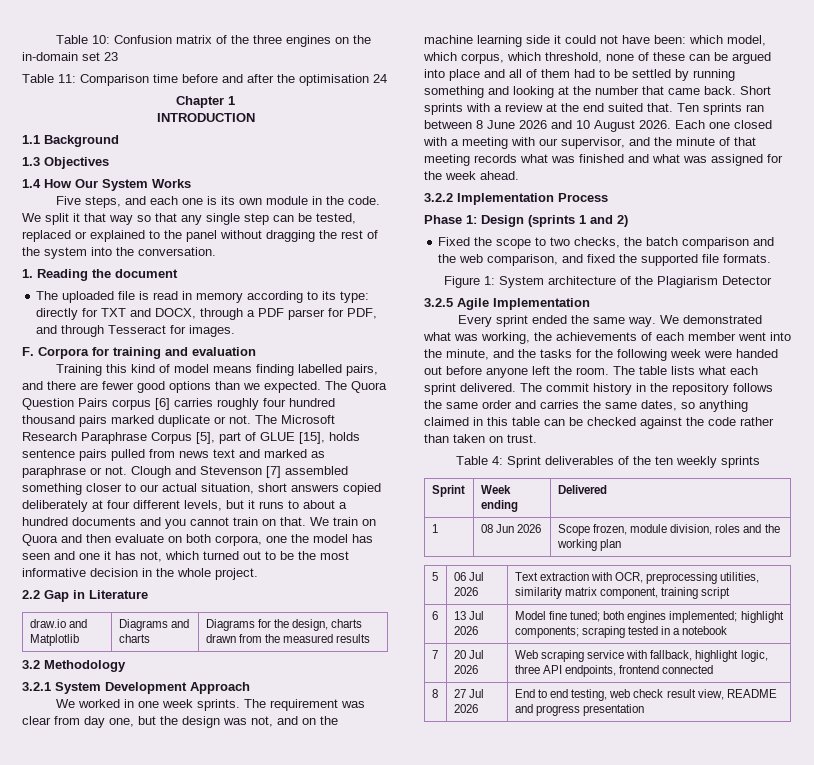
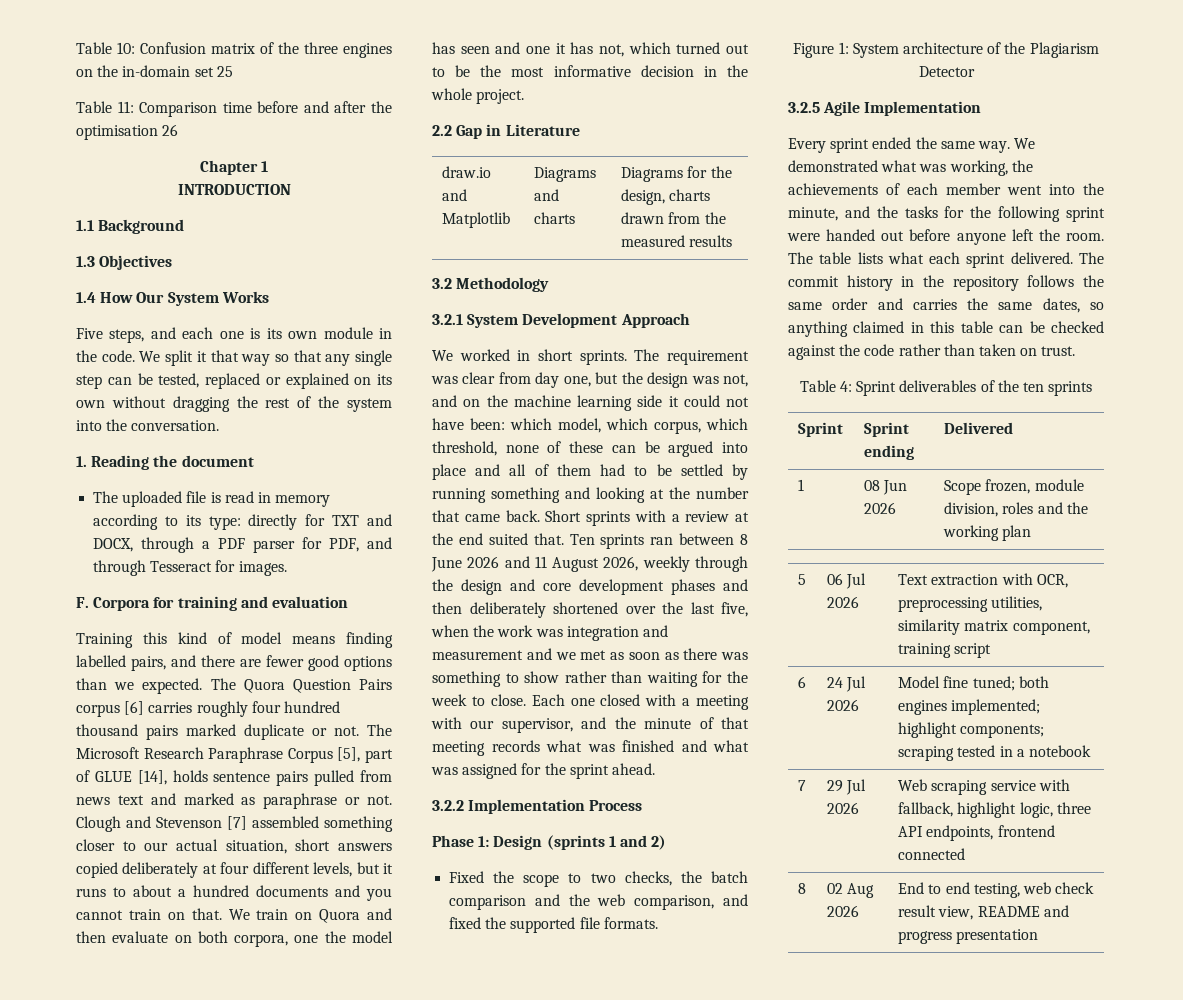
- Table 10: Confusion matrix of the three engines on the in-domain set 23
+ Table 10: Confusion matrix of the three engines on the in-domain set 25
- Table 11: Comparison time before and after the optimisation 24
+ Table 11: Comparison time before and after the optimisation 26
- We split it that way so that any single step can be tested, replaced or explained to the panel without dragging the rest of the system into the conversation.
+ We split it that way so that any single step can be tested, replaced or explained on its own without dragging the rest of the system into the conversation.
- The Microsoft Research Paraphrase Corpus [5], part of GLUE [15], holds sentence pairs pulled from news text and marked as paraphrase or not.
+ The Microsoft Research Paraphrase Corpus [5], part of GLUE [14], holds sentence pairs pulled from news text and marked as paraphrase or not.
- We worked in one week sprints.
+ We worked in short sprints.
- Ten sprints ran between 8 June 2026 and 10 August 2026.
+ Ten sprints ran between 8 June 2026 and 11 August 2026, weekly through the design and core development phases and then deliberately shortened over the last five, when the work was integration and measurement and we met as soon as there was something to show rather than waiting for the week to close.
- Each one closed with a meeting with our supervisor, and the minute of that meeting records what was finished and what was assigned for the week ahead.
+ Each one closed with a meeting with our supervisor, and the minute of that meeting records what was finished and what was assigned for the sprint ahead.
- We demonstrated what was working, the achievements of each member went into the minute, and the tasks for the following week were handed out before anyone left the room.
+ We demonstrated what was working, the achievements of each member went into the minute, and the tasks for the following sprint were handed out before anyone left the room.
- Table 4: Sprint deliverables of the ten weekly sprints
+ Table 4: Sprint deliverables of the ten sprints
- Sprint | Week ending | Delivered
+ Sprint | Sprint ending | Delivered
- 6 | 13 Jul 2026 | Model fine tuned; both engines implemented; highlight components; scraping tested in a notebook
+ 6 | 24 Jul 2026 | Model fine tuned; both engines implemented; highlight components; scraping tested in a notebook
- 7 | 20 Jul 2026 | Web scraping service with fallback, highlight logic, three API endpoints, frontend connected
+ 7 | 29 Jul 2026 | Web scraping service with fallback, highlight logic, three API endpoints, frontend connected
- 8 | 27 Jul 2026 | End to end testing, web check result view, README and progress presentation
+ 8 | 02 Aug 2026 | End to end testing, web check result view, README and progress presentation

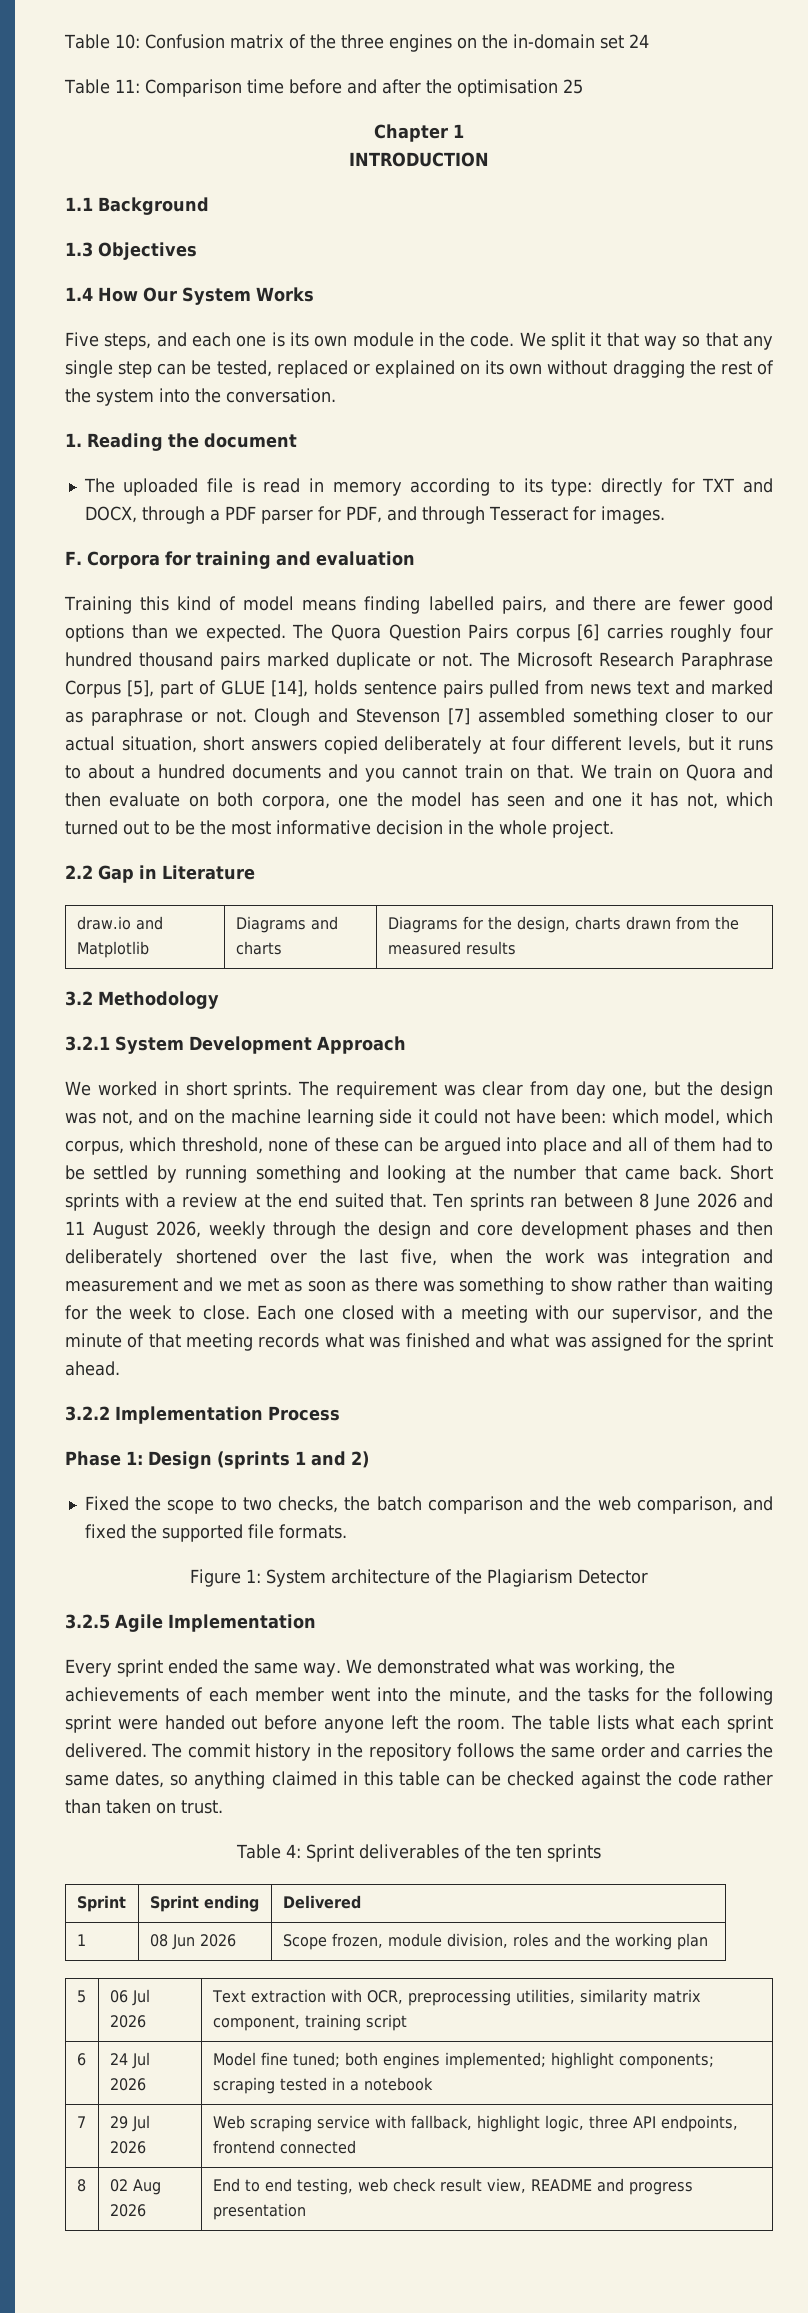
- Table 10: Confusion matrix of the three engines on the in-domain set 25
+ Table 10: Confusion matrix of the three engines on the in-domain set 24
- Table 11: Comparison time before and after the optimisation 26
+ Table 11: Comparison time before and after the optimisation 25

